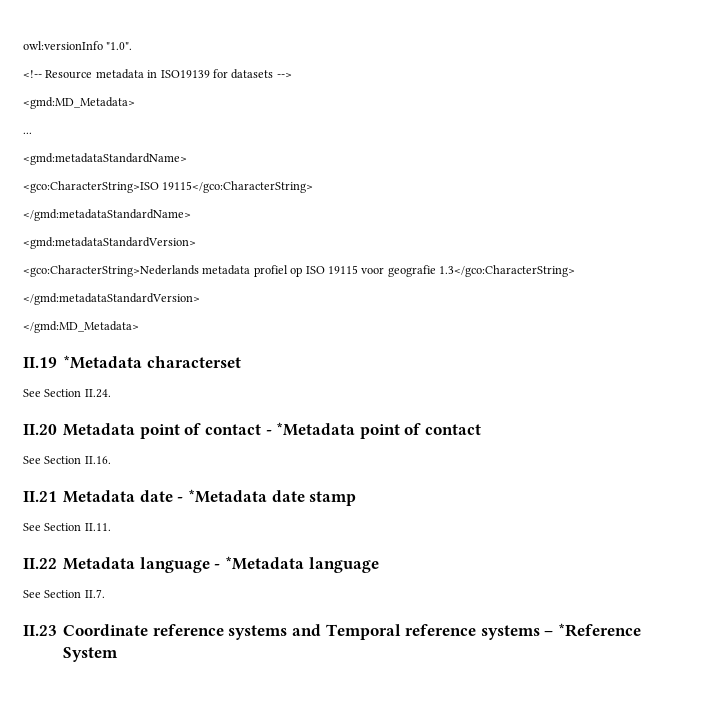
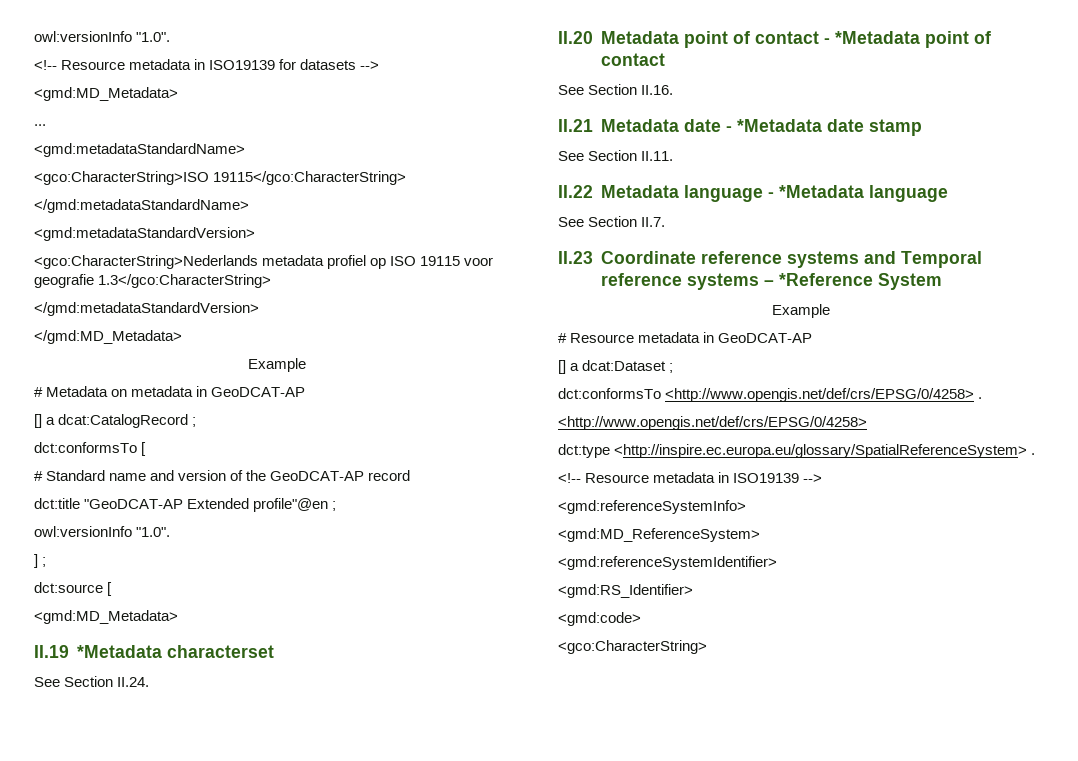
  </gmd:MD_Metadata>
+ Example
+ # Metadata on metadata in GeoDCAT-AP
+ [] a dcat:CatalogRecord ;
+ dct:conformsTo [
+ # Standard name and version of the GeoDCAT-AP record
+ dct:title "GeoDCAT-AP Extended profile"@en ;
+ owl:versionInfo "1.0".
+ ] ;
+ dct:source [
+ <gmd:MD_Metadata>
  II.23 Coordinate reference systems and Temporal reference systems – *Reference System
+ Example
+ # Resource metadata in GeoDCAT-AP
+ [] a dcat:Dataset ;
+ dct:conformsTo <http://www.opengis.net/def/crs/EPSG/0/4258> .
+ <http://www.opengis.net/def/crs/EPSG/0/4258>
+ dct:type <http://inspire.ec.europa.eu/glossary/SpatialReferenceSystem> .
+ <!-- Resource metadata in ISO19139 -->
+ <gmd:referenceSystemInfo>
+ <gmd:MD_ReferenceSystem>
+ <gmd:referenceSystemIdentifier>
+ <gmd:RS_Identifier>
+ <gmd:code>
+ <gco:CharacterString>

